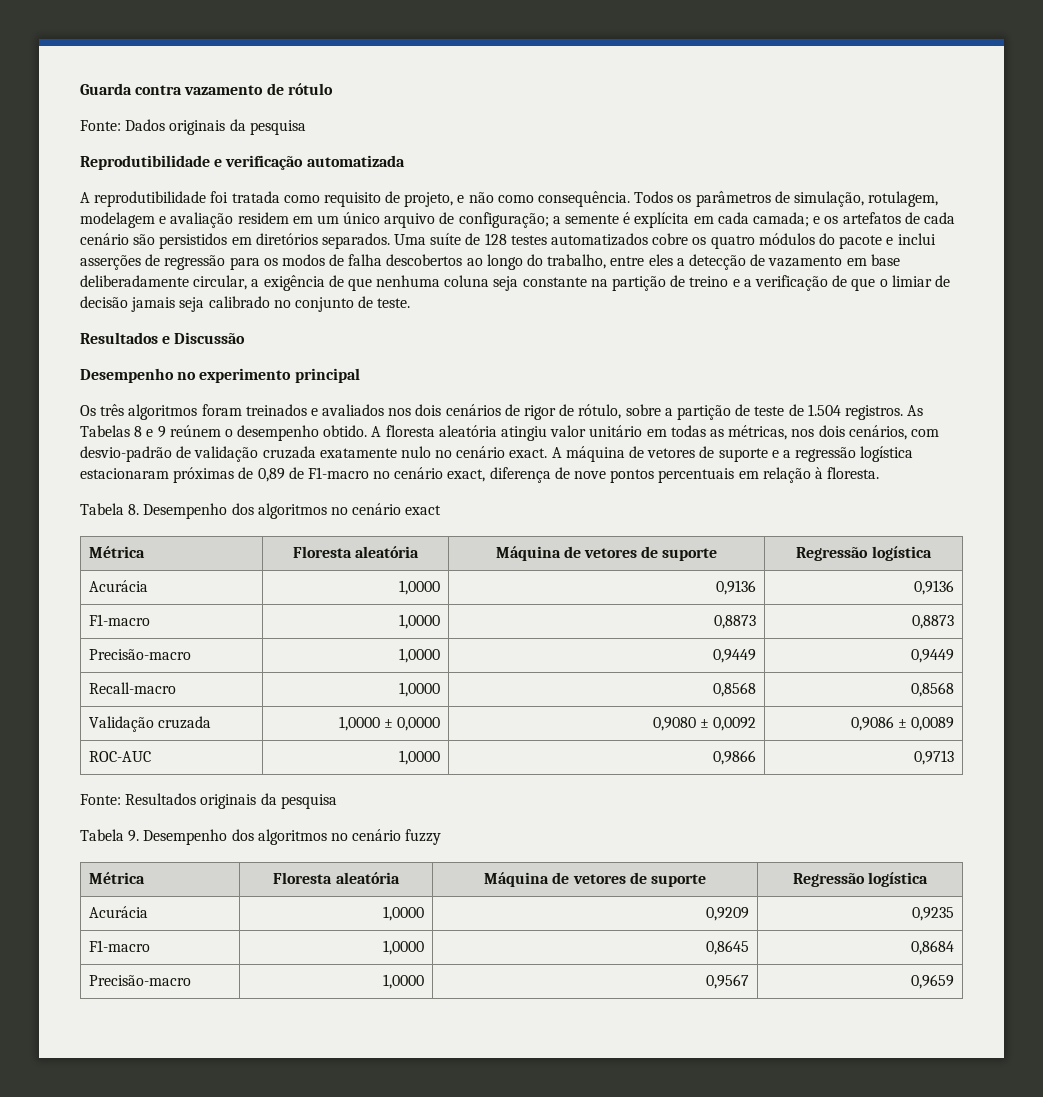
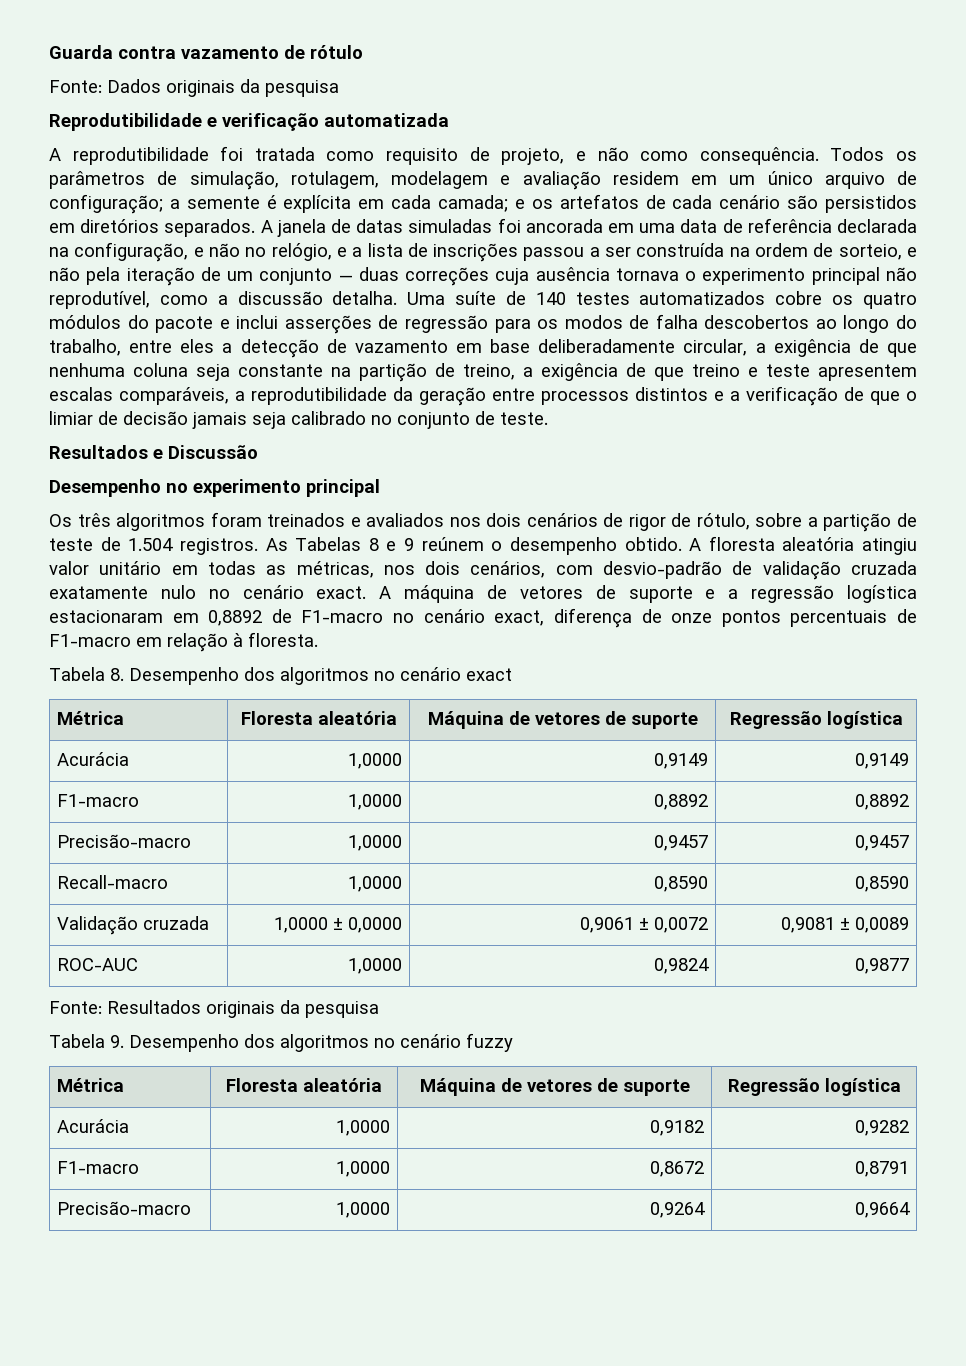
+ A janela de datas simuladas foi ancorada em uma data de referência declarada na configuração, e não no relógio, e a lista de inscrições passou a ser construída na ordem de sorteio, e não pela iteração de um conjunto — duas correções cuja ausência tornava o experimento principal não reprodutível, como a discussão detalha.
- Uma suíte de 128 testes automatizados cobre os quatro módulos do pacote e inclui asserções de regressão para os modos de falha descobertos ao longo do trabalho, entre eles a detecção de vazamento em base deliberadamente circular, a exigência de que nenhuma coluna seja constante na partição de treino e a verificação de que o limiar de decisão jamais seja calibrado no conjunto de teste.
+ Uma suíte de 140 testes automatizados cobre os quatro módulos do pacote e inclui asserções de regressão para os modos de falha descobertos ao longo do trabalho, entre eles a detecção de vazamento em base deliberadamente circular, a exigência de que nenhuma coluna seja constante na partição de treino, a exigência de que treino e teste apresentem escalas comparáveis, a reprodutibilidade da geração entre processos distintos e a verificação de que o limiar de decisão jamais seja calibrado no conjunto de teste.
- A máquina de vetores de suporte e a regressão logística estacionaram próximas de 0,89 de F1-macro no cenário exact, diferença de nove pontos percentuais em relação à floresta.
+ A máquina de vetores de suporte e a regressão logística estacionaram em 0,8892 de F1-macro no cenário exact, diferença de onze pontos percentuais de F1-macro em relação à floresta.
- Acurácia | 1,0000 | 0,9136 | 0,9136
- F1-macro | 1,0000 | 0,8873 | 0,8873
- Precisão-macro | 1,0000 | 0,9449 | 0,9449
+ Acurácia | 1,0000 | 0,9149 | 0,9149
+ F1-macro | 1,0000 | 0,8892 | 0,8892
+ Precisão-macro | 1,0000 | 0,9457 | 0,9457
- Recall-macro | 1,0000 | 0,8568 | 0,8568
+ Recall-macro | 1,0000 | 0,8590 | 0,8590
- Validação cruzada | 1,0000 ± 0,0000 | 0,9080 ± 0,0092 | 0,9086 ± 0,0089
+ Validação cruzada | 1,0000 ± 0,0000 | 0,9061 ± 0,0072 | 0,9081 ± 0,0089
- ROC-AUC | 1,0000 | 0,9866 | 0,9713
+ ROC-AUC | 1,0000 | 0,9824 | 0,9877
- Acurácia | 1,0000 | 0,9209 | 0,9235
- F1-macro | 1,0000 | 0,8645 | 0,8684
- Precisão-macro | 1,0000 | 0,9567 | 0,9659
+ Acurácia | 1,0000 | 0,9182 | 0,9282
+ F1-macro | 1,0000 | 0,8672 | 0,8791
+ Precisão-macro | 1,0000 | 0,9264 | 0,9664

